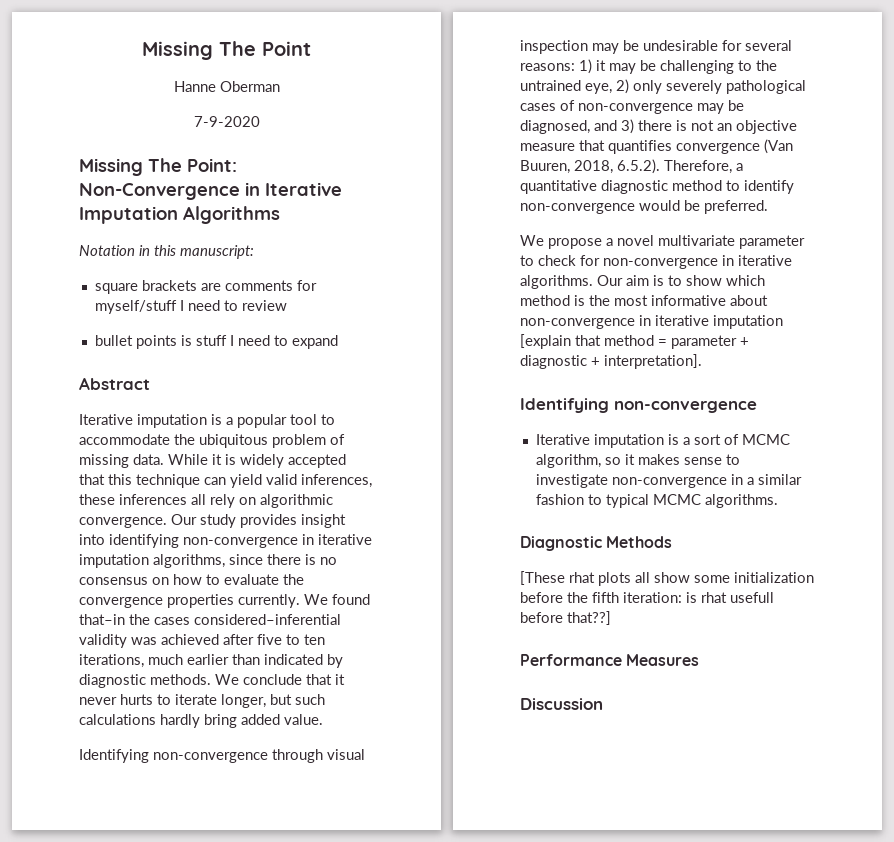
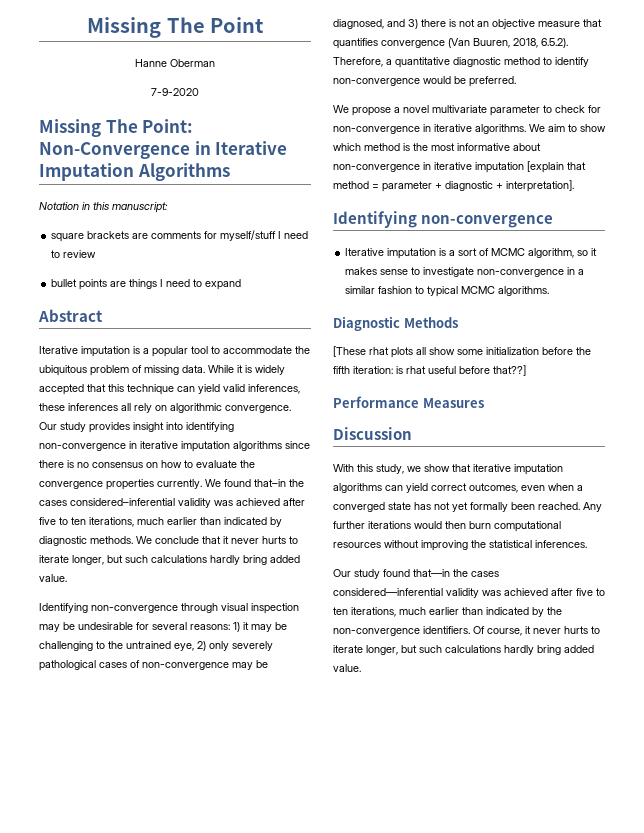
- bullet points is stuff I need to expand
+ bullet points are things I need to expand
- Our study provides insight into identifying non-convergence in iterative imputation algorithms, since there is no consensus on how to evaluate the convergence properties currently.
+ Our study provides insight into identifying non-convergence in iterative imputation algorithms since there is no consensus on how to evaluate the convergence properties currently.
- Our aim is to show which method is the most informative about non-convergence in iterative imputation [explain that method = parameter + diagnostic + interpretation].
+ We aim to show which method is the most informative about non-convergence in iterative imputation [explain that method = parameter + diagnostic + interpretation].
- [These rhat plots all show some initialization before the fifth iteration: is rhat usefull before that??]
+ [These rhat plots all show some initialization before the fifth iteration: is rhat useful before that??]
+ With this study, we show that iterative imputation algorithms can yield correct outcomes, even when a converged state has not yet formally been reached. Any further iterations would then burn computational resources without improving the statistical inferences.
+ Our study found that—in the cases considered—inferential validity was achieved after five to ten iterations, much earlier than indicated by the non-convergence identifiers. Of course, it never hurts to iterate longer, but such calculations hardly bring added value.

